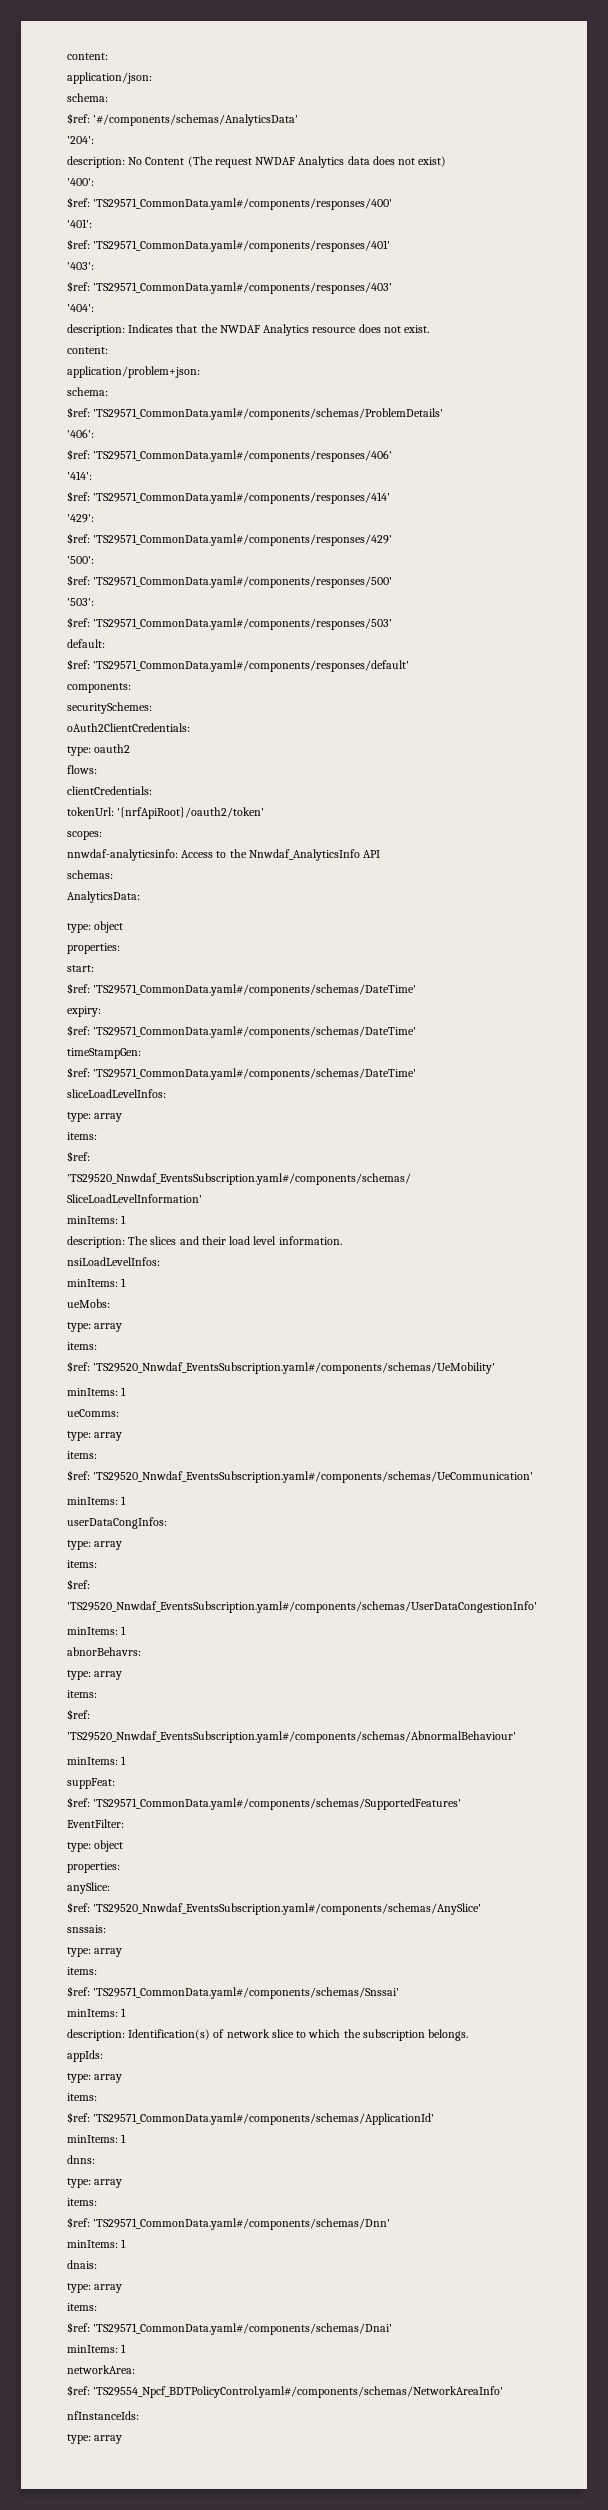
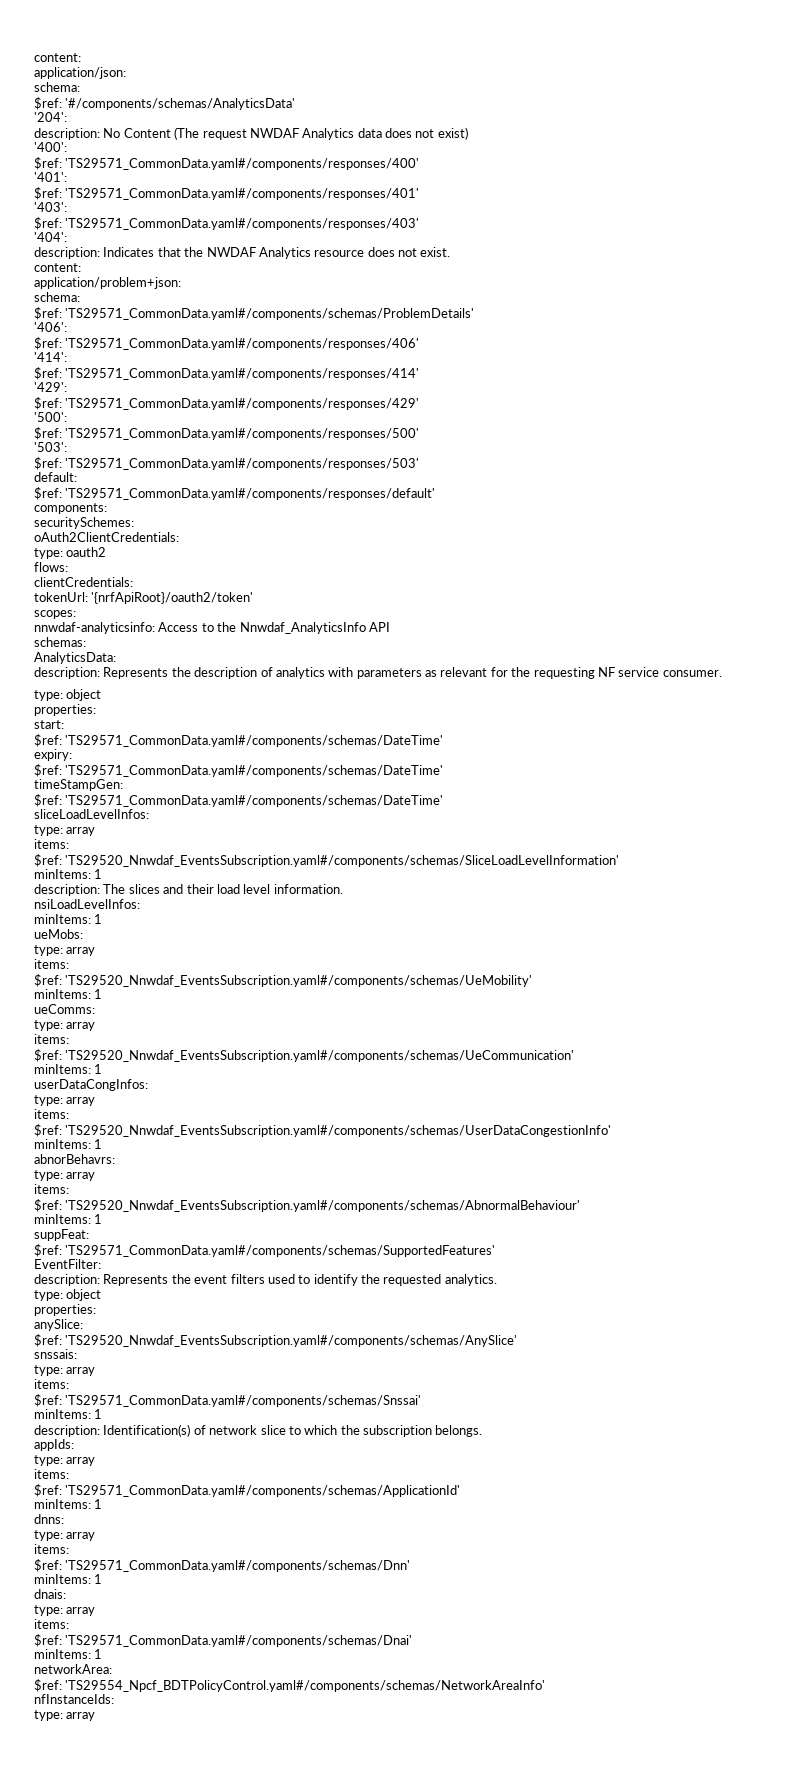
+ description: Represents the description of analytics with parameters as relevant for the requesting NF service consumer.
+ description: Represents the event filters used to identify the requested analytics.

